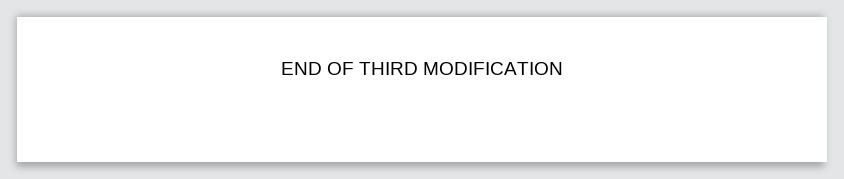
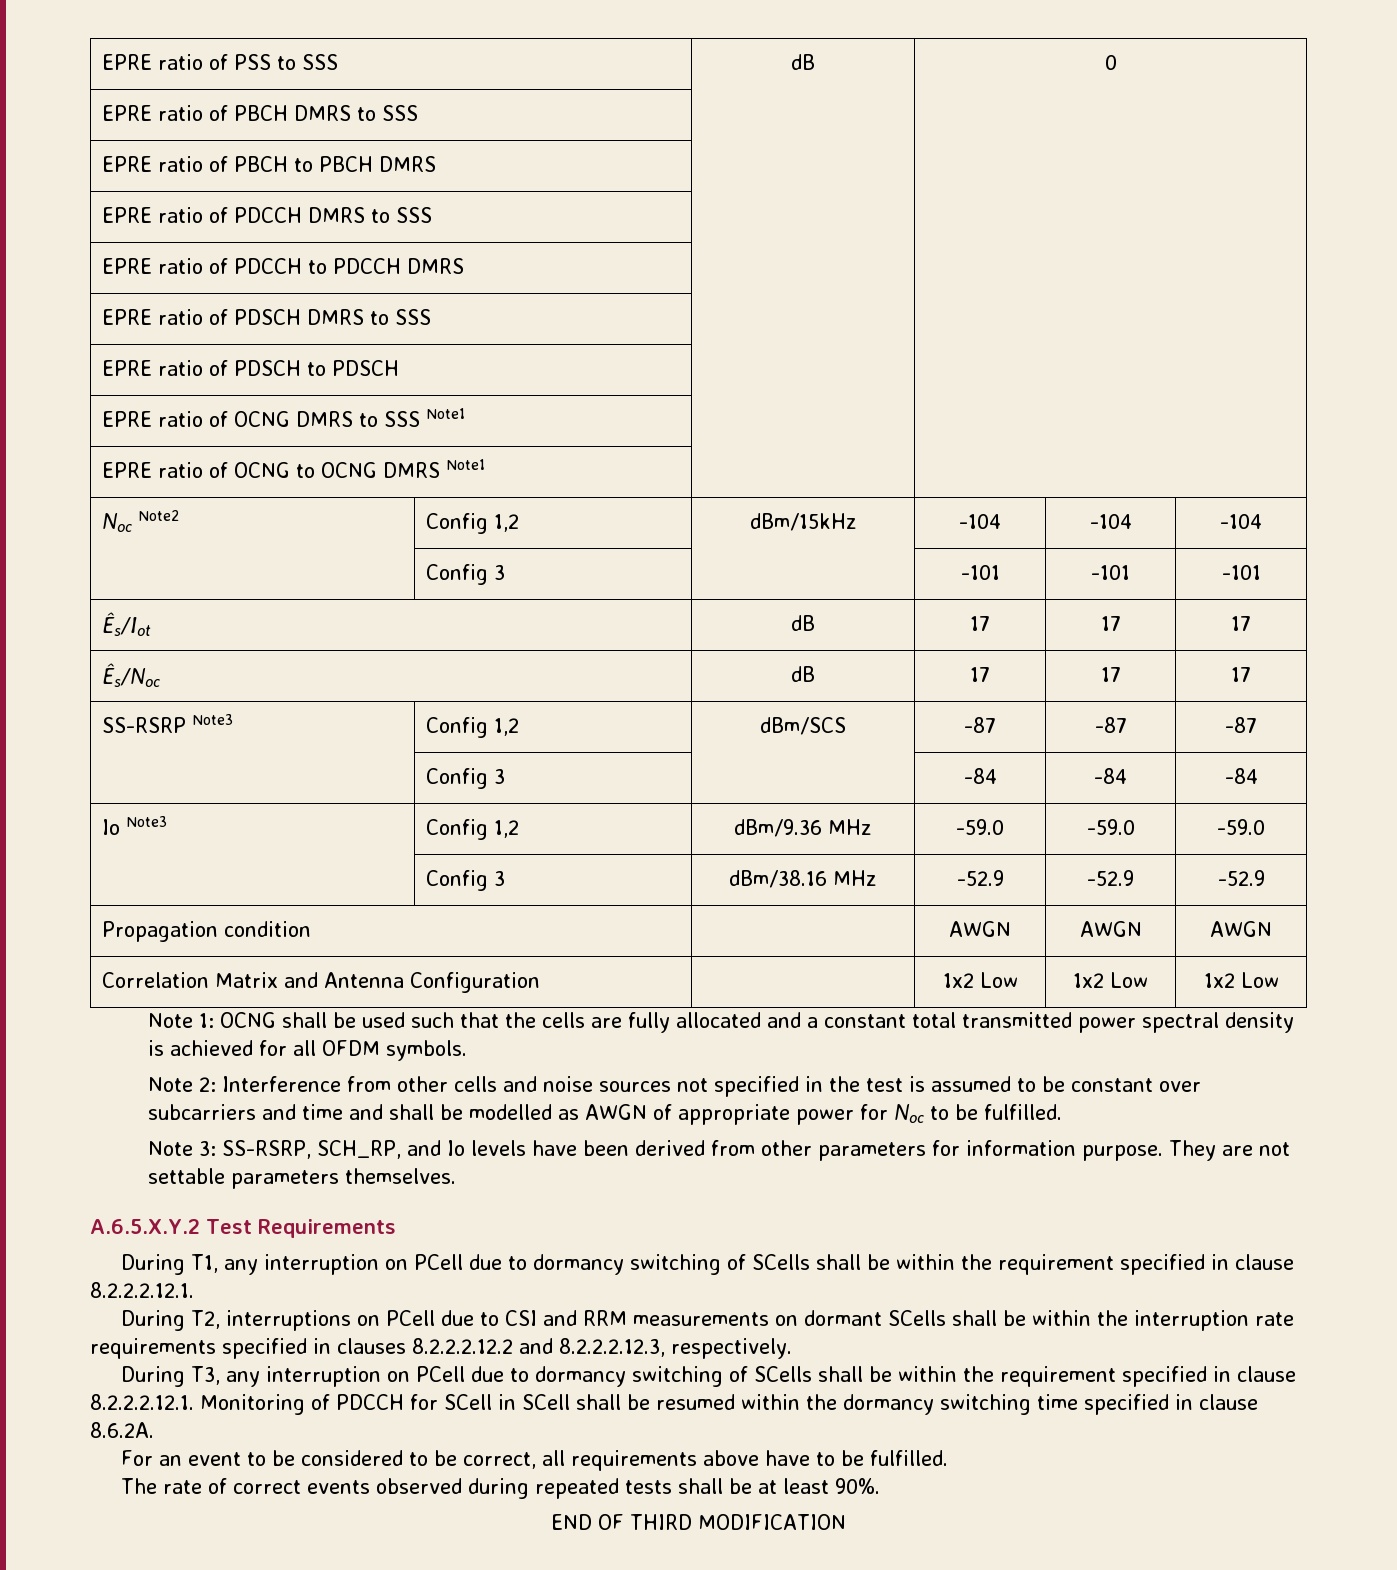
+ EPRE ratio of PSS to SSS | dB | 0
+ EPRE ratio of PBCH DMRS to SSS | |
+ EPRE ratio of PBCH to PBCH DMRS | |
+ EPRE ratio of PDCCH DMRS to SSS | |
+ EPRE ratio of PDCCH to PDCCH DMRS | |
+ EPRE ratio of PDSCH DMRS to SSS | |
+ EPRE ratio of PDSCH to PDSCH | |
+ EPRE ratio of OCNG DMRS to SSS Note1 | |
+ EPRE ratio of OCNG to OCNG DMRS Note1 | |
+ Noc Note2 | Config 1,2 | dBm/15kHz | -104 | -104 | -104
+ | Config 3 | | -101 | -101 | -101
+ Ês/Iot | dB | 17 | 17 | 17
+ Ês/Noc | dB | 17 | 17 | 17
+ SS-RSRP Note3 | Config 1,2 | dBm/SCS | -87 | -87 | -87
+ | Config 3 | | -84 | -84 | -84
+ Io Note3 | Config 1,2 | dBm/9.36 MHz | -59.0 | -59.0 | -59.0
+ | Config 3 | dBm/38.16 MHz | -52.9 | -52.9 | -52.9
+ Propagation condition | | AWGN | AWGN | AWGN
+ Correlation Matrix and Antenna Configuration | | 1x2 Low | 1x2 Low | 1x2 Low
+ Note 1: OCNG shall be used such that the cells are fully allocated and a constant total transmitted power spectral density is achieved for all OFDM symbols.
+ Note 2: Interference from other cells and noise sources not specified in the test is assumed to be constant over subcarriers and time and shall be modelled as AWGN of appropriate power for Noc to be fulfilled.
+ Note 3: SS-RSRP, SCH_RP, and Io levels have been derived from other parameters for information purpose. They are not settable parameters themselves.
+ A.6.5.X.Y.2 Test Requirements
+ During T1, any interruption on PCell due to dormancy switching of SCells shall be within the requirement specified in clause 8.2.2.2.12.1.
+ During T2, interruptions on PCell due to CSI and RRM measurements on dormant SCells shall be within the interruption rate requirements specified in clauses 8.2.2.2.12.2 and 8.2.2.2.12.3, respectively.
+ During T3, any interruption on PCell due to dormancy switching of SCells shall be within the requirement specified in clause 8.2.2.2.12.1. Monitoring of PDCCH for SCell in SCell shall be resumed within the dormancy switching time specified in clause 8.6.2A.
+ For an event to be considered to be correct, all requirements above have to be fulfilled.
+ The rate of correct events observed during repeated tests shall be at least 90%.

